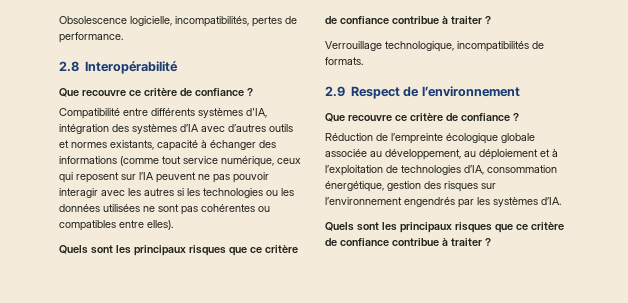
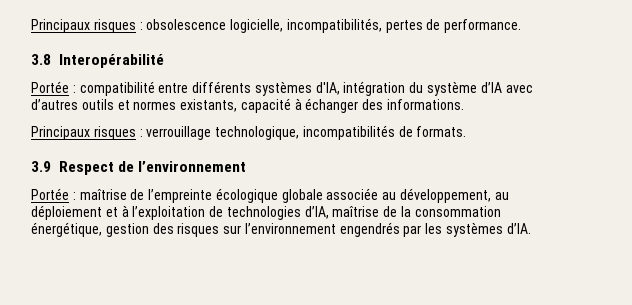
- Obsolescence logicielle, incompatibilités, pertes de performance.
+ Principaux risques : obsolescence logicielle, incompatibilités, pertes de performance.
- 2.8 Interopérabilité
- Que recouvre ce critère de confiance ?
- Compatibilité entre différents systèmes d'IA, intégration des systèmes d’IA avec d’autres outils et normes existants, capacité à échanger des informations (comme tout service numérique, ceux qui reposent sur l’IA peuvent ne pas pouvoir interagir avec les autres si les technologies ou les données utilisées ne sont pas cohérentes ou compatibles entre elles).
- Quels sont les principaux risques que ce critère de confiance contribue à traiter ?
- Verrouillage technologique, incompatibilités de formats.
+ 3.8 Interopérabilité
+ Portée : compatibilité entre différents systèmes d'IA, intégration du système d’IA avec d’autres outils et normes existants, capacité à échanger des informations.
+ Principaux risques : verrouillage technologique, incompatibilités de formats.
- 2.9 Respect de l’environnement
- Que recouvre ce critère de confiance ?
- Réduction de l’empreinte écologique globale associée au développement, au déploiement et à l’exploitation de technologies d’IA, consommation énergétique, gestion des risques sur l’environnement engendrés par les systèmes d’IA.
- Quels sont les principaux risques que ce critère de confiance contribue à traiter ?
+ 3.9 Respect de l’environnement
+ Portée : maîtrise de l’empreinte écologique globale associée au développement, au déploiement et à l’exploitation de technologies d’IA, maîtrise de la consommation énergétique, gestion des risques sur l’environnement engendrés par les systèmes d’IA.

